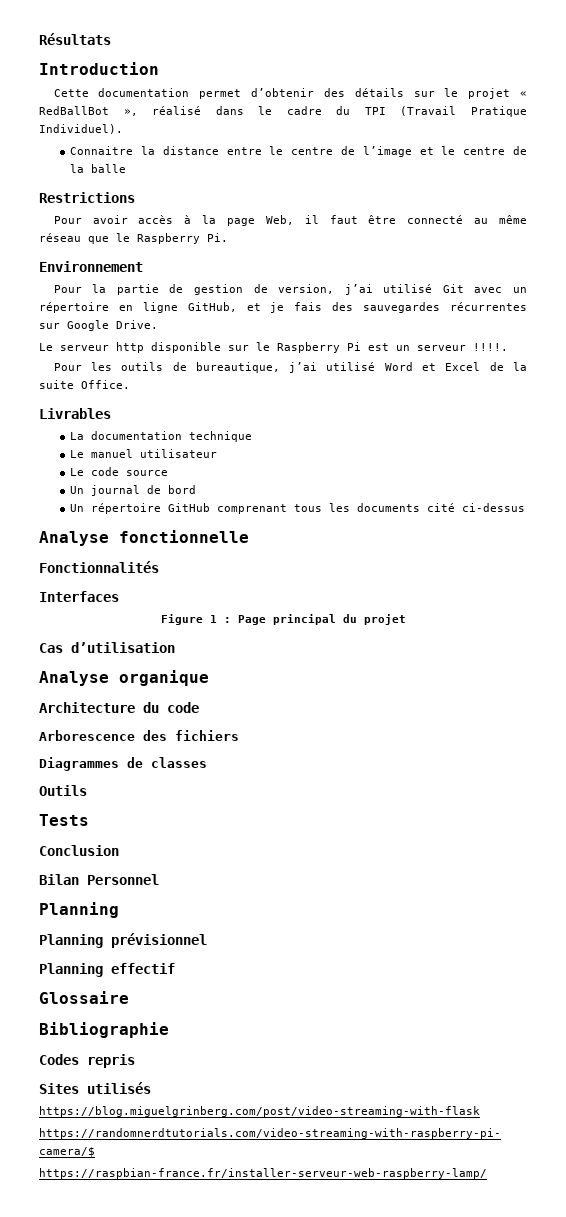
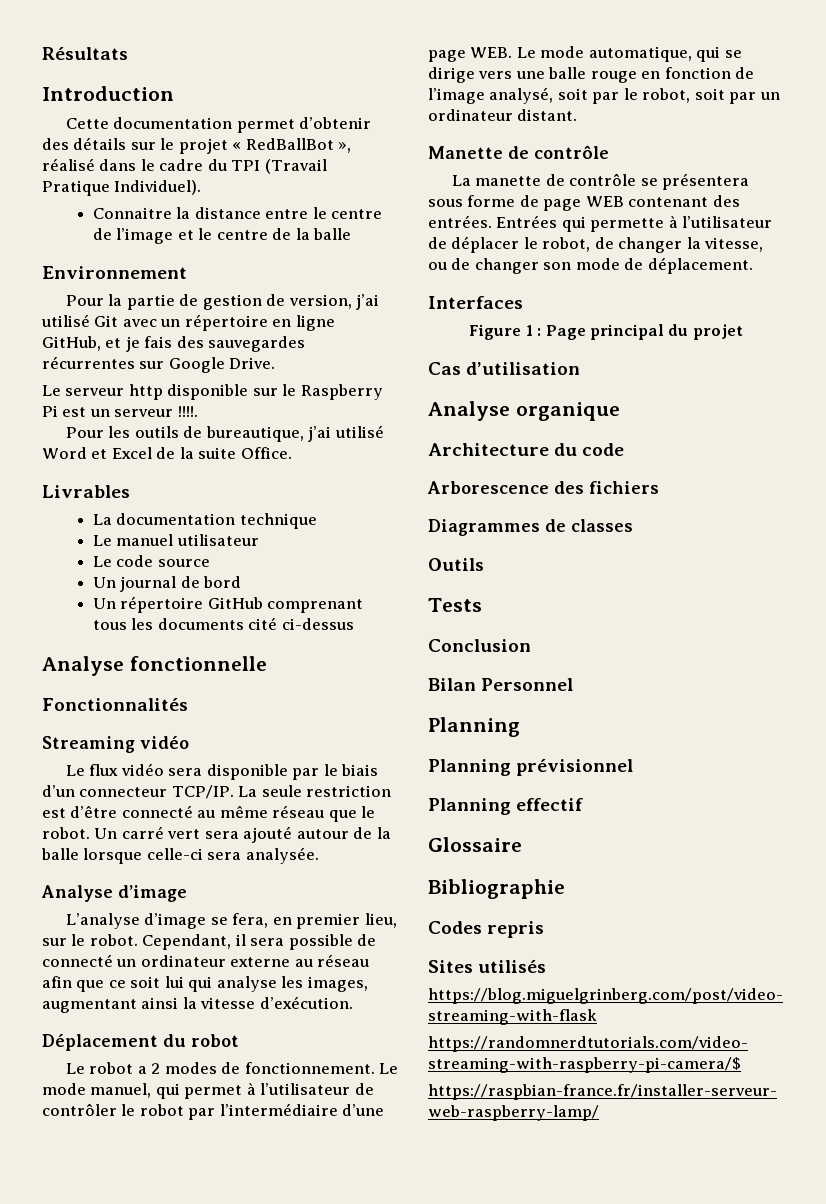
- Restrictions
- Pour avoir accès à la page Web, il faut être connecté au même réseau que le Raspberry Pi.
+ Streaming vidéo
+ Le flux vidéo sera disponible par le biais d’un connecteur TCP/IP. La seule restriction est d’être connecté au même réseau que le robot. Un carré vert sera ajouté autour de la balle lorsque celle-ci sera analysée.
+ Analyse d’image
+ L’analyse d’image se fera, en premier lieu, sur le robot. Cependant, il sera possible de connecté un ordinateur externe au réseau afin que ce soit lui qui analyse les images, augmentant ainsi la vitesse d’exécution.
+ Déplacement du robot
+ Le robot a 2 modes de fonctionnement. Le mode manuel, qui permet à l’utilisateur de contrôler le robot par l’intermédiaire d’une page WEB. Le mode automatique, qui se dirige vers une balle rouge en fonction de l’image analysé, soit par le robot, soit par un ordinateur distant.
+ Manette de contrôle
+ La manette de contrôle se présentera sous forme de page WEB contenant des entrées. Entrées qui permette à l’utilisateur de déplacer le robot, de changer la vitesse, ou de changer son mode de déplacement.

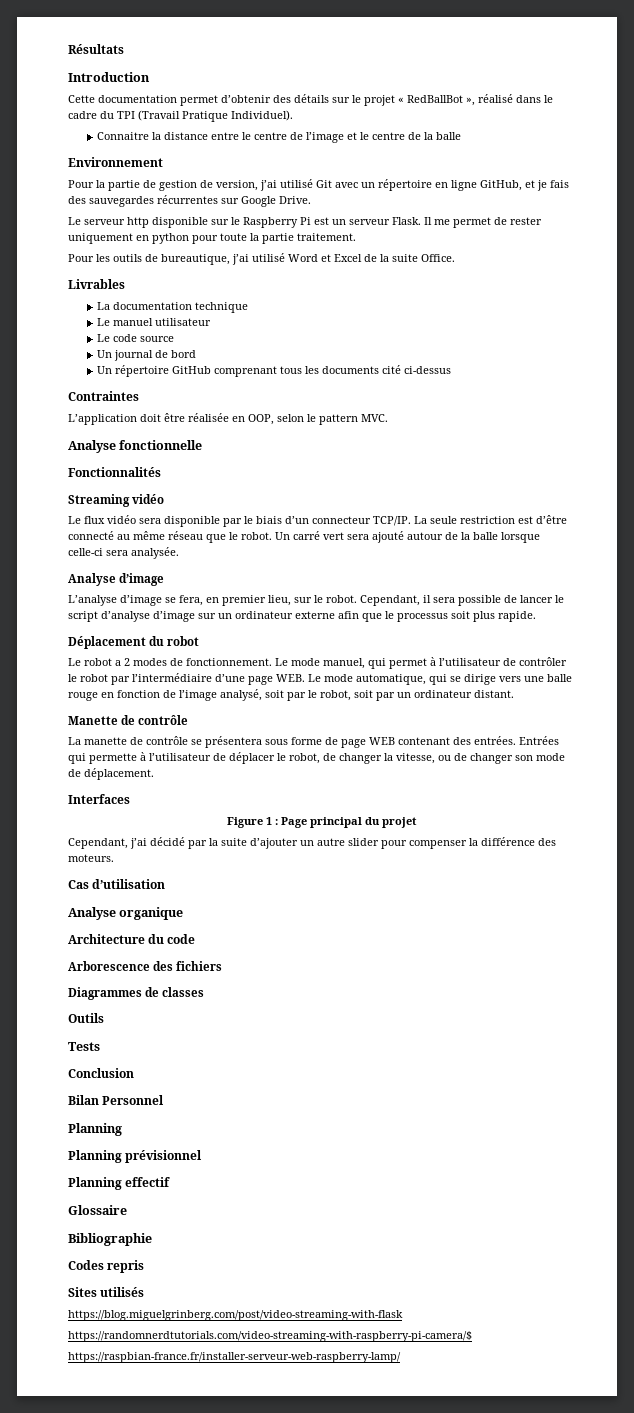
- Le serveur http disponible sur le Raspberry Pi est un serveur !!!!.
+ Le serveur http disponible sur le Raspberry Pi est un serveur Flask. Il me permet de rester uniquement en python pour toute la partie traitement.
+ Contraintes
+ L’application doit être réalisée en OOP, selon le pattern MVC.
- Cependant, il sera possible de connecté un ordinateur externe au réseau afin que ce soit lui qui analyse les images, augmentant ainsi la vitesse d’exécution.
+ Cependant, il sera possible de lancer le script d’analyse d’image sur un ordinateur externe afin que le processus soit plus rapide.
+ Cependant, j’ai décidé par la suite d’ajouter un autre slider pour compenser la différence des moteurs.

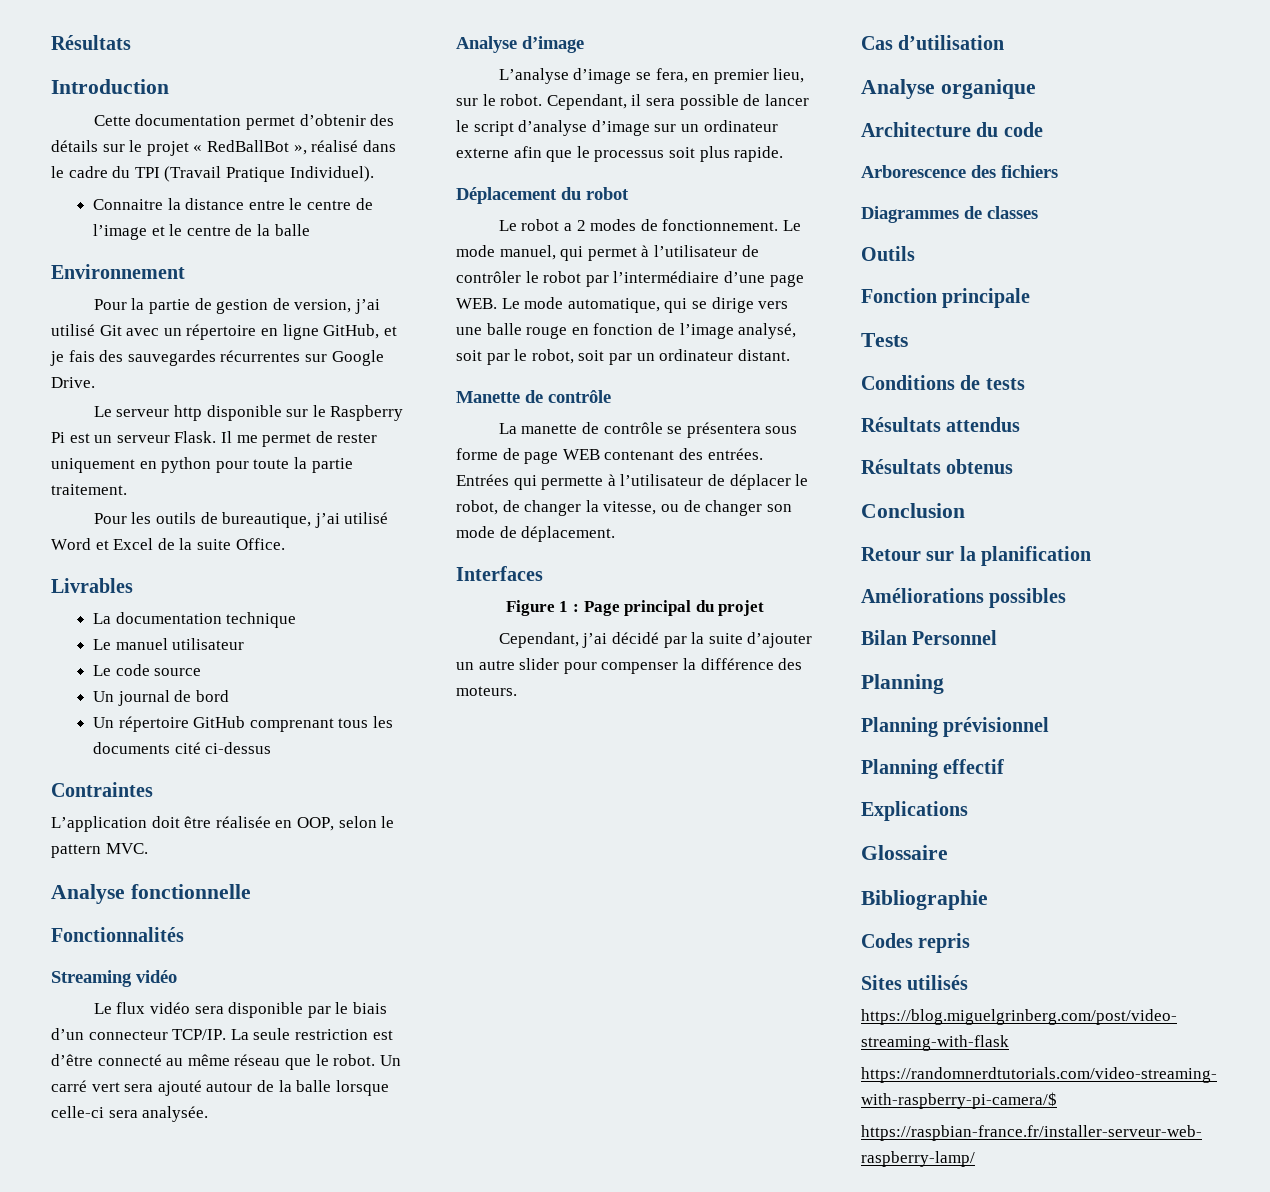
+ Fonction principale
+ Conditions de tests
+ Résultats attendus
+ Résultats obtenus
  Conclusion
+ Retour sur la planification
+ Améliorations possibles
+ Explications

